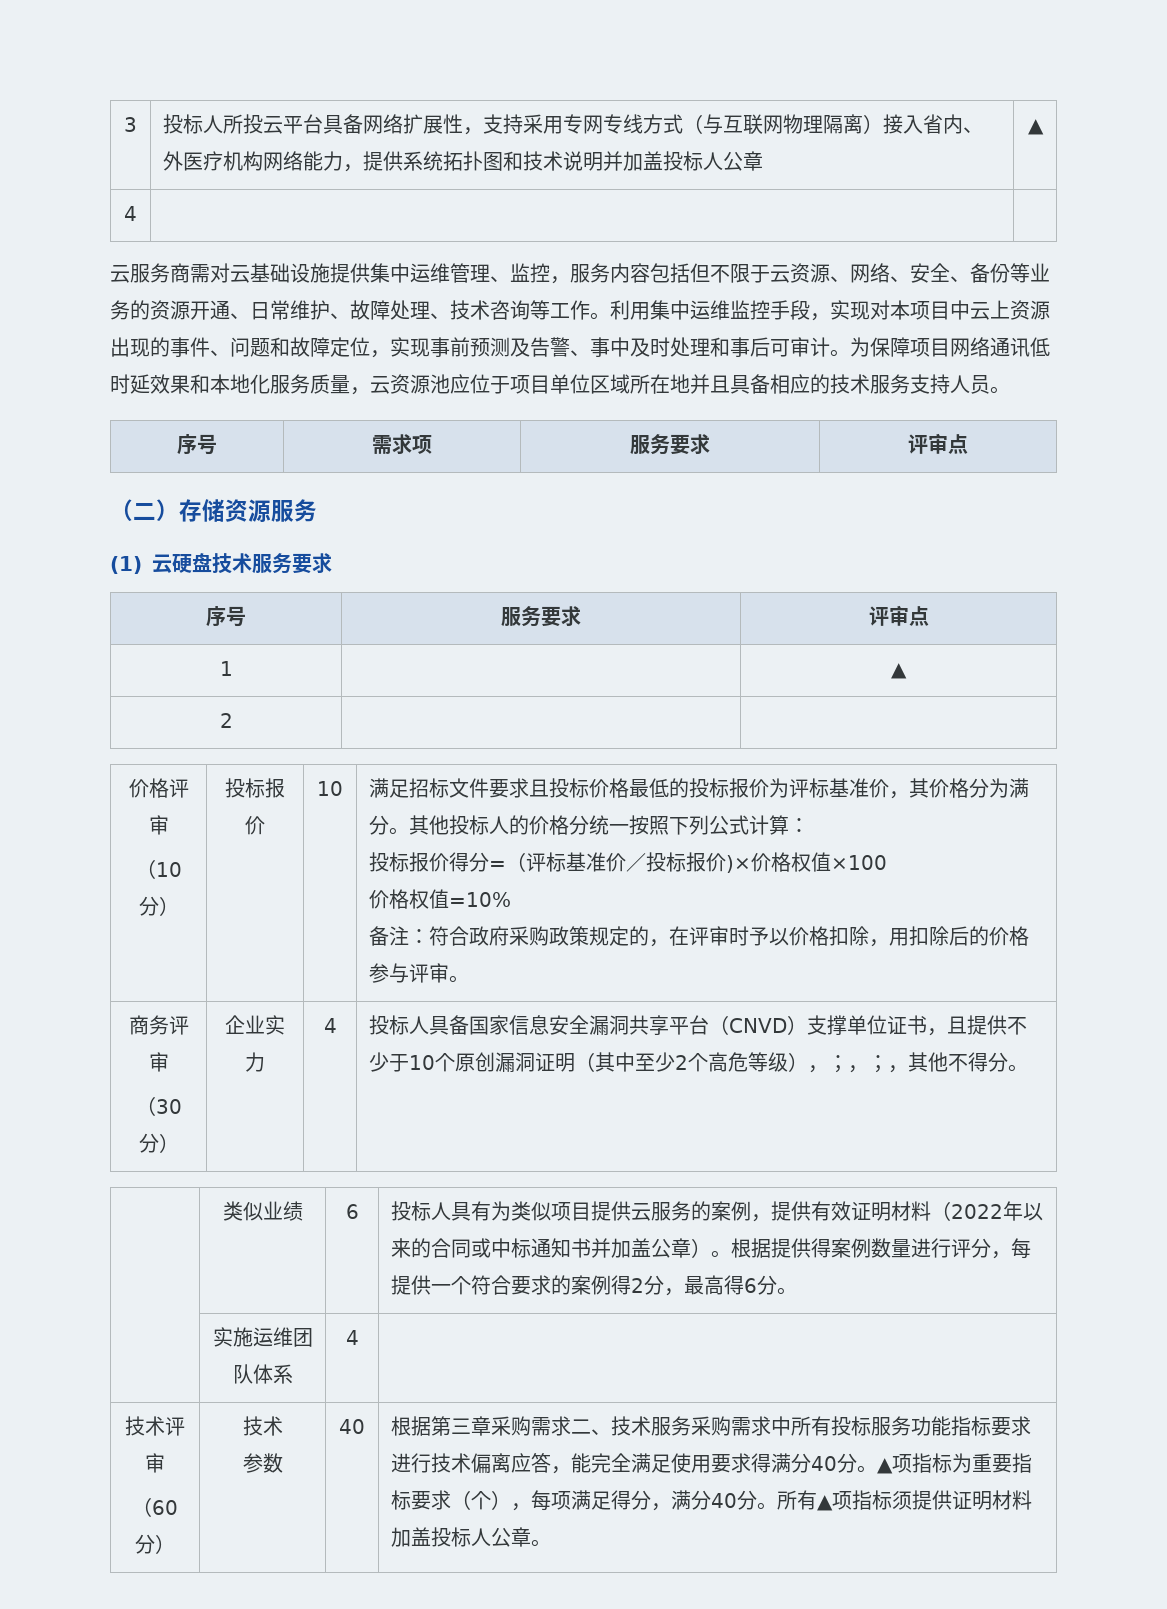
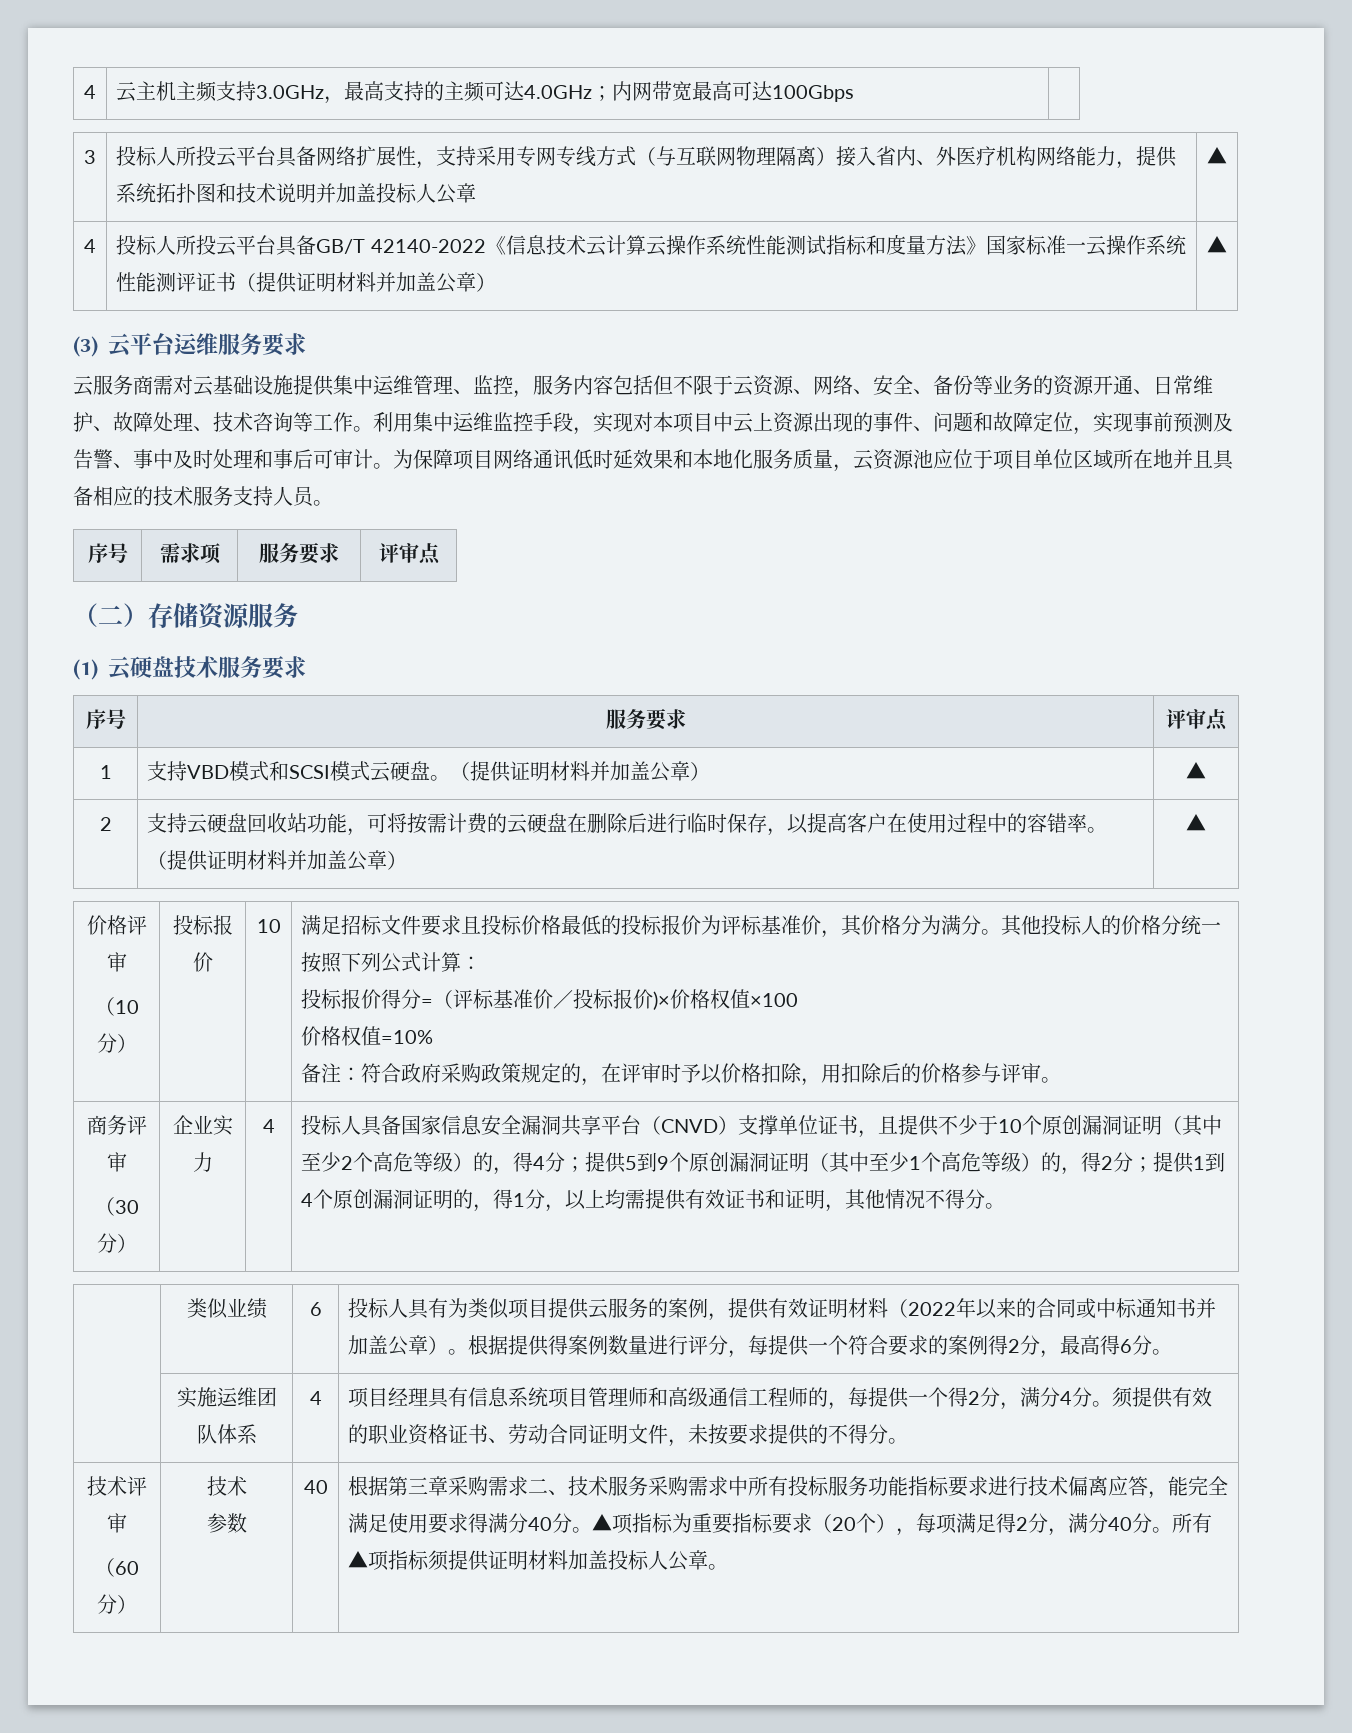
+ 4 | 云主机主频支持3.0GHz，最高支持的主频可达4.0GHz；内网带宽最高可达100Gbps |
- 4 | |
+ 4 | 投标人所投云平台具备GB/T 42140-2022《信息技术云计算云操作系统性能测试指标和度量方法》国家标准一云操作系统性能测评证书（提供证明材料并加盖公章） | ▲
+ (3)云平台运维服务要求
- 1 | | ▲
- 2 | |
+ 1 | 支持VBD模式和SCSI模式云硬盘。（提供证明材料并加盖公章） | ▲
+ 2 | 支持云硬盘回收站功能，可将按需计费的云硬盘在删除后进行临时保存，以提高客户在使用过程中的容错率。（提供证明材料并加盖公章） | ▲
- 投标人具备国家信息安全漏洞共享平台（CNVD）支撑单位证书，且提供不少于10个原创漏洞证明（其中至少2个高危等级），；，；，其他不得分。
+ 投标人具备国家信息安全漏洞共享平台（CNVD）支撑单位证书，且提供不少于10个原创漏洞证明（其中至少2个高危等级）的，得4分；提供5到9个原创漏洞证明（其中至少1个高危等级）的，得2分；提供1到4个原创漏洞证明的，得1分，以上均需提供有效证书和证明，其他情况不得分。
+ 项目经理具有信息系统项目管理师和高级通信工程师的，每提供一个得2分，满分4分。须提供有效的职业资格证书、劳动合同证明文件，未按要求提供的不得分。
- ▲项指标为重要指标要求（个），每项满足得分，满分40分。
+ ▲项指标为重要指标要求（20个），每项满足得2分，满分40分。

